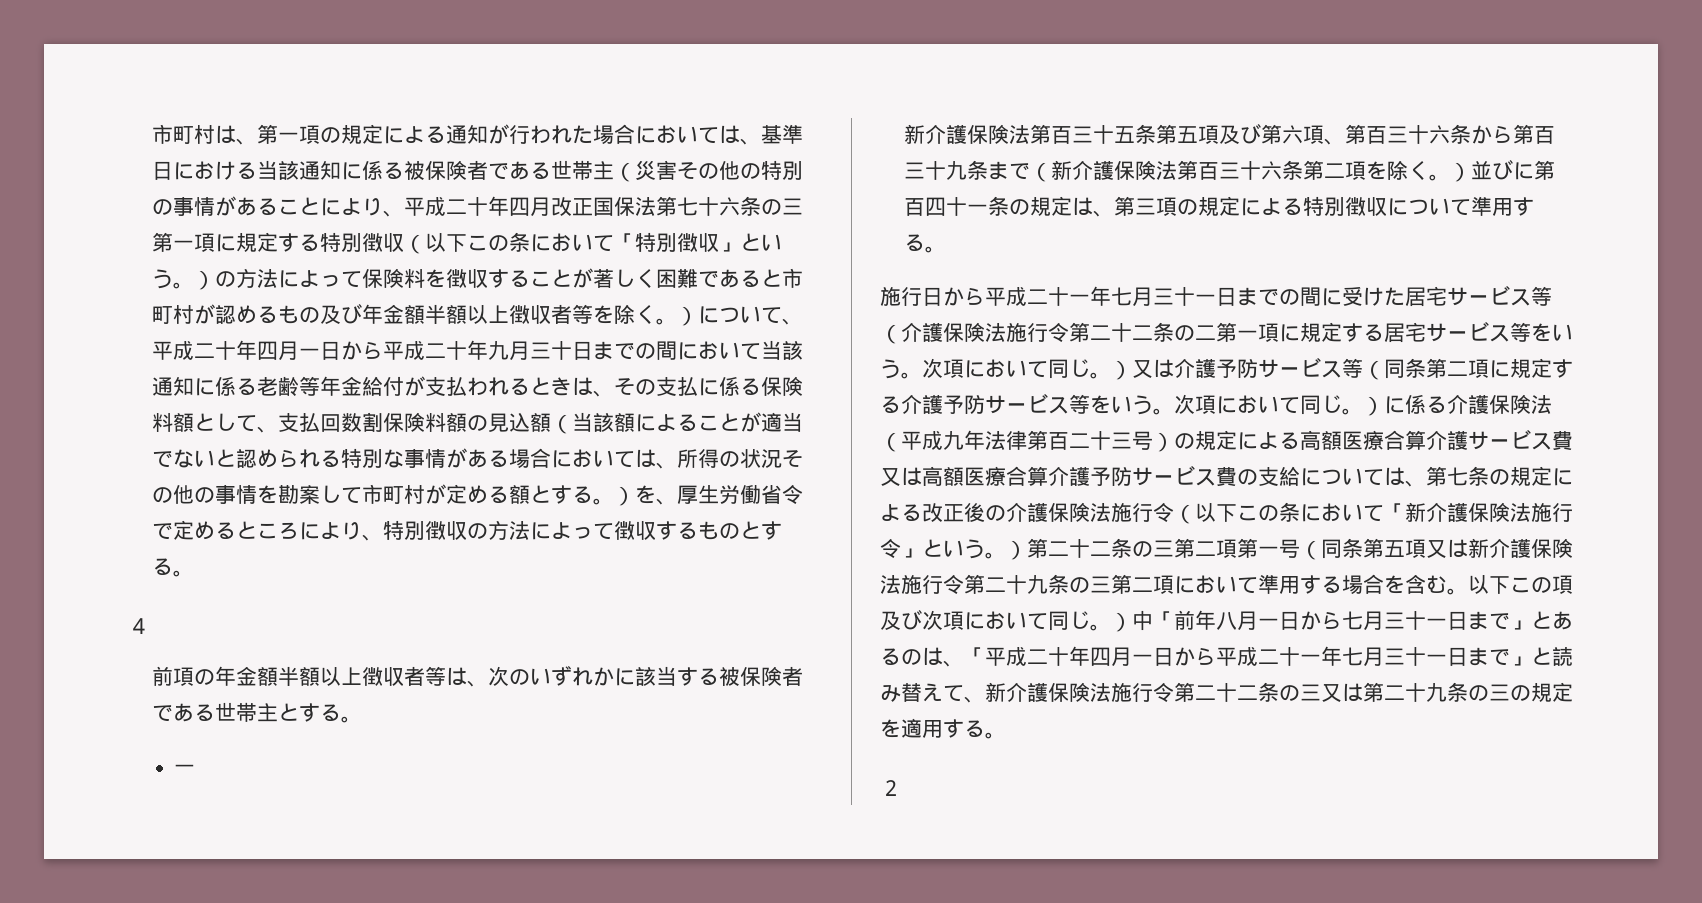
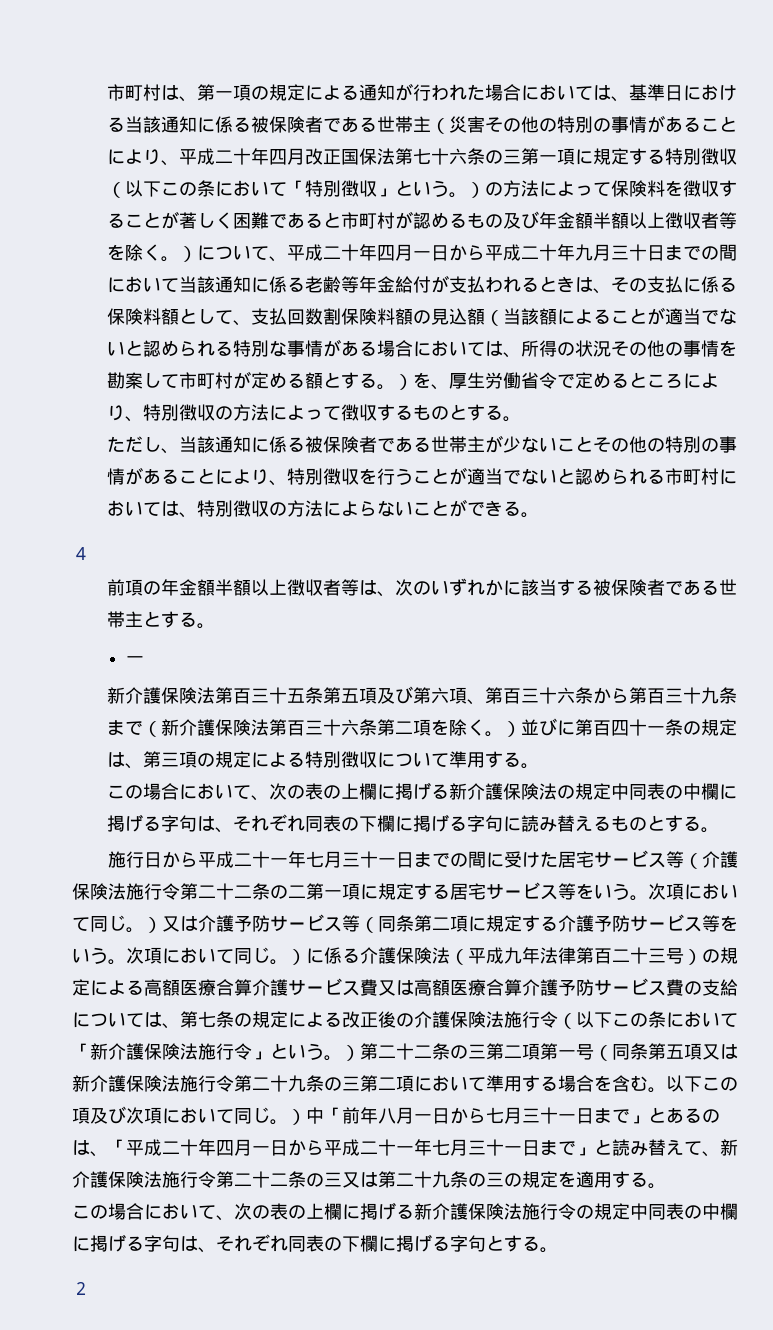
+ ただし、当該通知に係る被保険者である世帯主が少ないことその他の特別の事情があることにより、特別徴収を行うことが適当でないと認められる市町村においては、特別徴収の方法によらないことができる。
+ この場合において、次の表の上欄に掲げる新介護保険法の規定中同表の中欄に掲げる字句は、それぞれ同表の下欄に掲げる字句に読み替えるものとする。
+ この場合において、次の表の上欄に掲げる新介護保険法施行令の規定中同表の中欄に掲げる字句は、それぞれ同表の下欄に掲げる字句とする。

